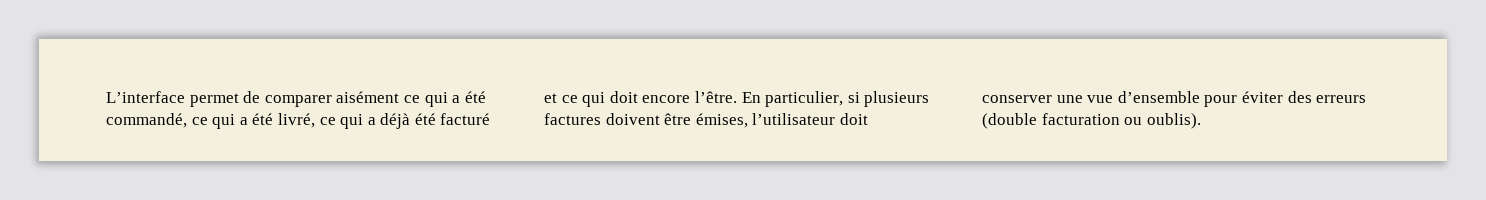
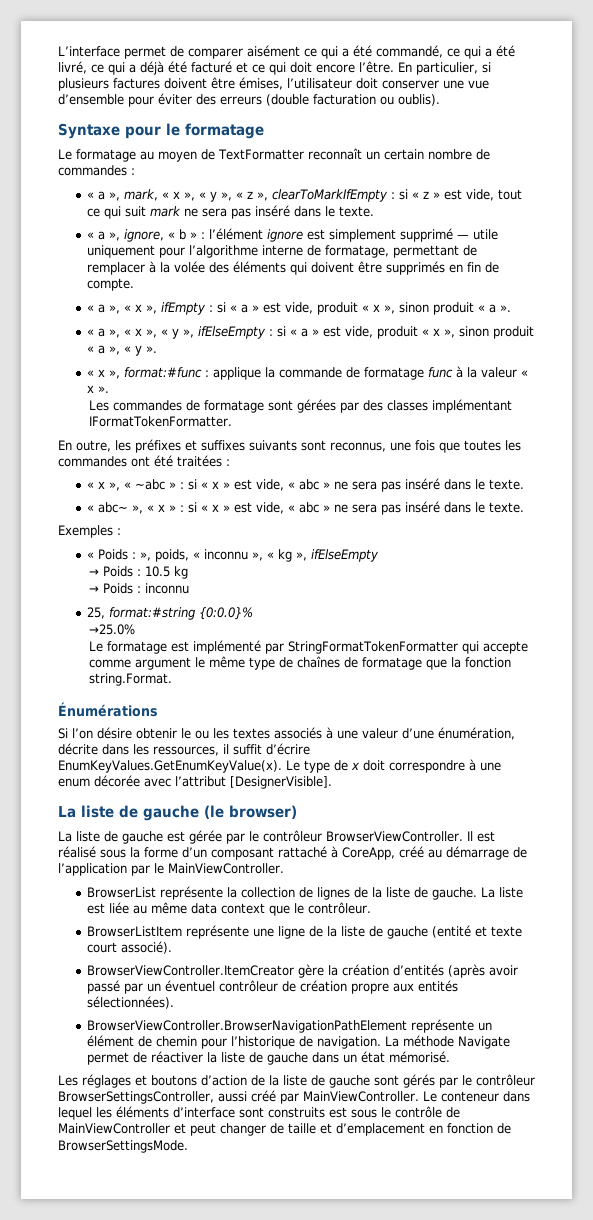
+ Syntaxe pour le formatage
+ Le formatage au moyen de TextFormatter reconnaît un certain nombre de commandes :
+ « a », mark, « x », « y », « z », clearToMarkIfEmpty : si « z » est vide, tout ce qui suit mark ne sera pas inséré dans le texte.
+ « a », ignore, « b » : l’élément ignore est simplement supprimé — utile uniquement pour l’algorithme interne de formatage, permettant de remplacer à la volée des éléments qui doivent être supprimés en fin de compte.
+ « a », « x », ifEmpty : si « a » est vide, produit « x », sinon produit « a ».
+ « a », « x », « y », ifElseEmpty : si « a » est vide, produit « x », sinon produit « a », « y ».
+ « x », format:#func : applique la commande de formatage func à la valeur « x ».
+ Les commandes de formatage sont gérées par des classes implémentant IFormatTokenFormatter.
+ En outre, les préfixes et suffixes suivants sont reconnus, une fois que toutes les commandes ont été traitées :
+ « x », « ~abc » : si « x » est vide, « abc » ne sera pas inséré dans le texte.
+ « abc~ », « x » : si « x » est vide, « abc » ne sera pas inséré dans le texte.
+ Exemples :
+ « Poids : », poids, « inconnu », « kg », ifElseEmpty
+ → Poids : 10.5 kg
+ → Poids : inconnu
+ 25, format:#string {0:0.0}%
+ →25.0%
+ Le formatage est implémenté par StringFormatTokenFormatter qui accepte comme argument le même type de chaînes de formatage que la fonction string.Format.
+ Énumérations
+ Si l’on désire obtenir le ou les textes associés à une valeur d’une énumération, décrite dans les ressources, il suffit d’écrire EnumKeyValues.GetEnumKeyValue(x). Le type de x doit correspondre à une enum décorée avec l’attribut [DesignerVisible].
+ La liste de gauche (le browser)
+ La liste de gauche est gérée par le contrôleur BrowserViewController. Il est réalisé sous la forme d’un composant rattaché à CoreApp, créé au démarrage de l’application par le MainViewController.
+ BrowserList représente la collection de lignes de la liste de gauche. La liste est liée au même data context que le contrôleur.
+ BrowserListItem représente une ligne de la liste de gauche (entité et texte court associé).
+ BrowserViewController.ItemCreator gère la création d’entités (après avoir passé par un éventuel contrôleur de création propre aux entités sélectionnées).
+ BrowserViewController.BrowserNavigationPathElement représente un élément de chemin pour l’historique de navigation. La méthode Navigate permet de réactiver la liste de gauche dans un état mémorisé.
+ Les réglages et boutons d’action de la liste de gauche sont gérés par le contrôleur BrowserSettingsController, aussi créé par MainViewController. Le conteneur dans lequel les éléments d’interface sont construits est sous le contrôle de MainViewController et peut changer de taille et d’emplacement en fonction de BrowserSettingsMode.

